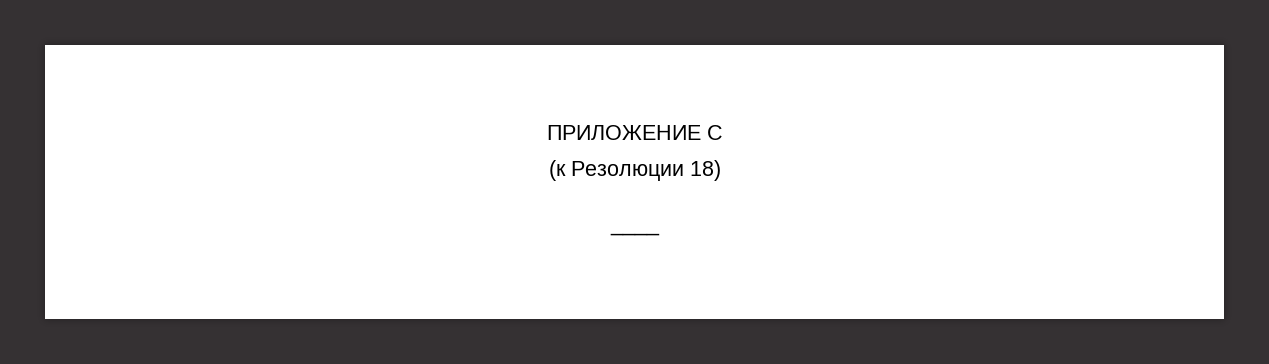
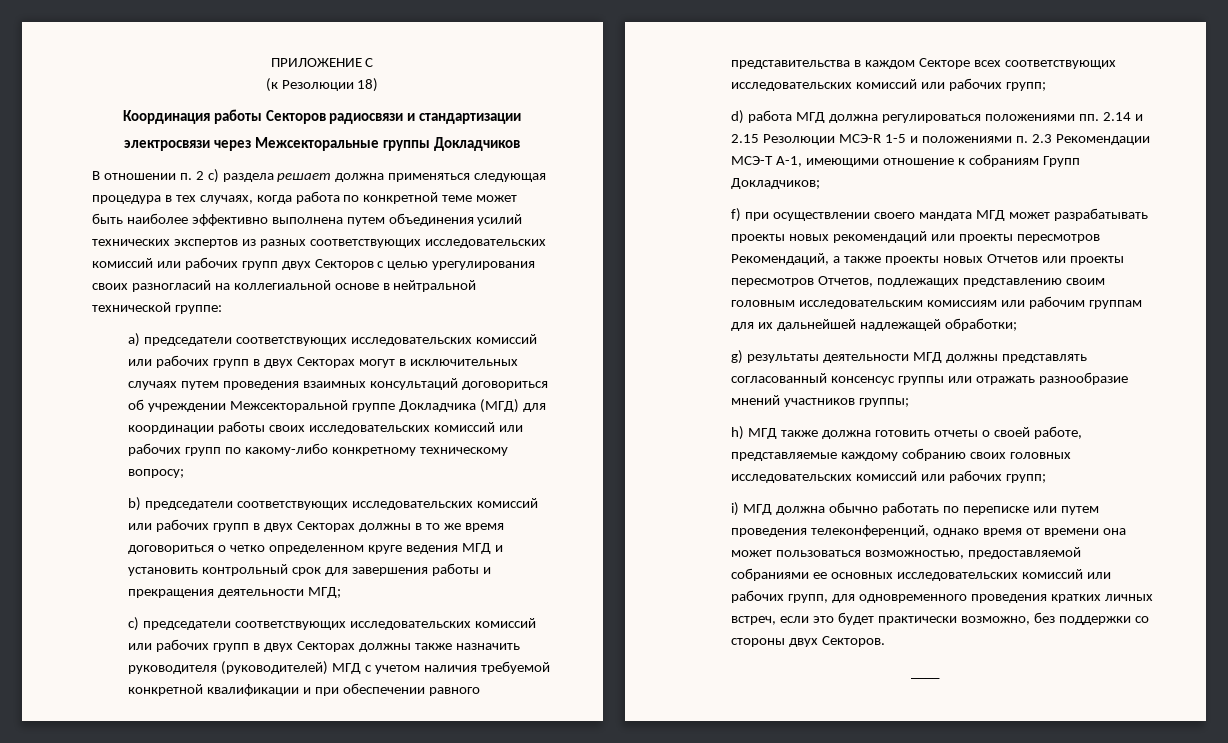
+ Координация работы Секторов радиосвязи и стандартизации
+ электросвязи через Межсекторальные группы Докладчиков
+ В отношении п. 2 с) раздела решает должна применяться следующая процедура в тех случаях, когда работа по конкретной теме может быть наиболее эффективно выполнена путем объединения усилий технических экспертов из разных соответствующих исследовательских комиссий или рабочих групп двух Секторов с целью урегулирования своих разногласий на коллегиальной основе в нейтральной технической группе:
+ a) председатели соответствующих исследовательских комиссий или рабочих групп в двух Секторах могут в исключительных случаях путем проведения взаимных консультаций договориться об учреждении Межсекторальной группе Докладчика (МГД) для координации работы своих исследовательских комиссий или рабочих групп по какому-либо конкретному техническому вопросу;
+ b) председатели соответствующих исследовательских комиссий или рабочих групп в двух Секторах должны в то же время договориться о четко определенном круге ведения МГД и установить контрольный срок для завершения работы и прекращения деятельности МГД;
+ c) председатели соответствующих исследовательских комиссий или рабочих групп в двух Секторах должны также назначить руководителя (руководителей) МГД с учетом наличия требуемой конкретной квалификации и при обеспечении равного представительства в каждом Секторе всех соответствующих исследовательских комиссий или рабочих групп;
+ d) работа МГД должна регулироваться положениями пп. 2.14 и 2.15 Резолюции МСЭ-R 1-5 и положениями п. 2.3 Рекомендации МСЭ-Т А-1, имеющими отношение к собраниям Групп Докладчиков;
+ f) при осуществлении своего мандата МГД может разрабатывать проекты новых рекомендаций или проекты пересмотров Рекомендаций, а также проекты новых Отчетов или проекты пересмотров Отчетов, подлежащих представлению своим головным исследовательским комиссиям или рабочим группам для их дальнейшей надлежащей обработки;
+ g) результаты деятельности МГД должны представлять согласованный консенсус группы или отражать разнообразие мнений участников группы;
+ h) МГД также должна готовить отчеты о своей работе, представляемые каждому собранию своих головных исследовательских комиссий или рабочих групп;
+ i) МГД должна обычно работать по переписке или путем проведения телеконференций, однако время от времени она может пользоваться возможностью, предоставляемой собраниями ее основных исследовательских комиссий или рабочих групп, для одновременного проведения кратких личных встреч, если это будет практически возможно, без поддержки со стороны двух Секторов.

